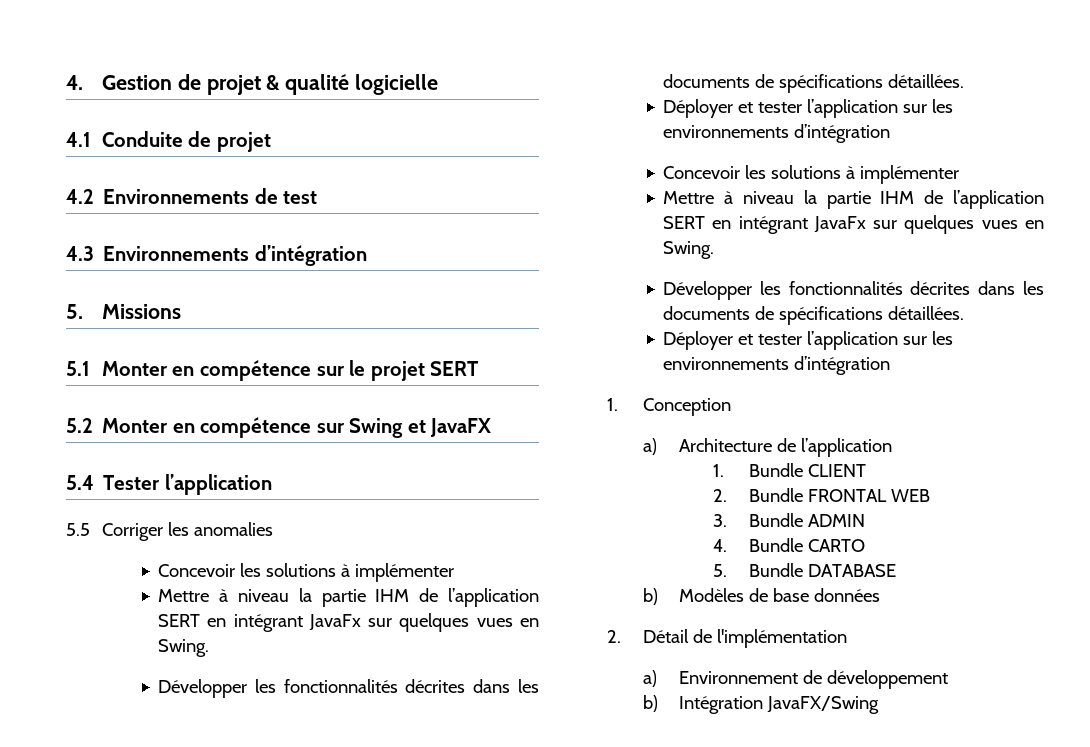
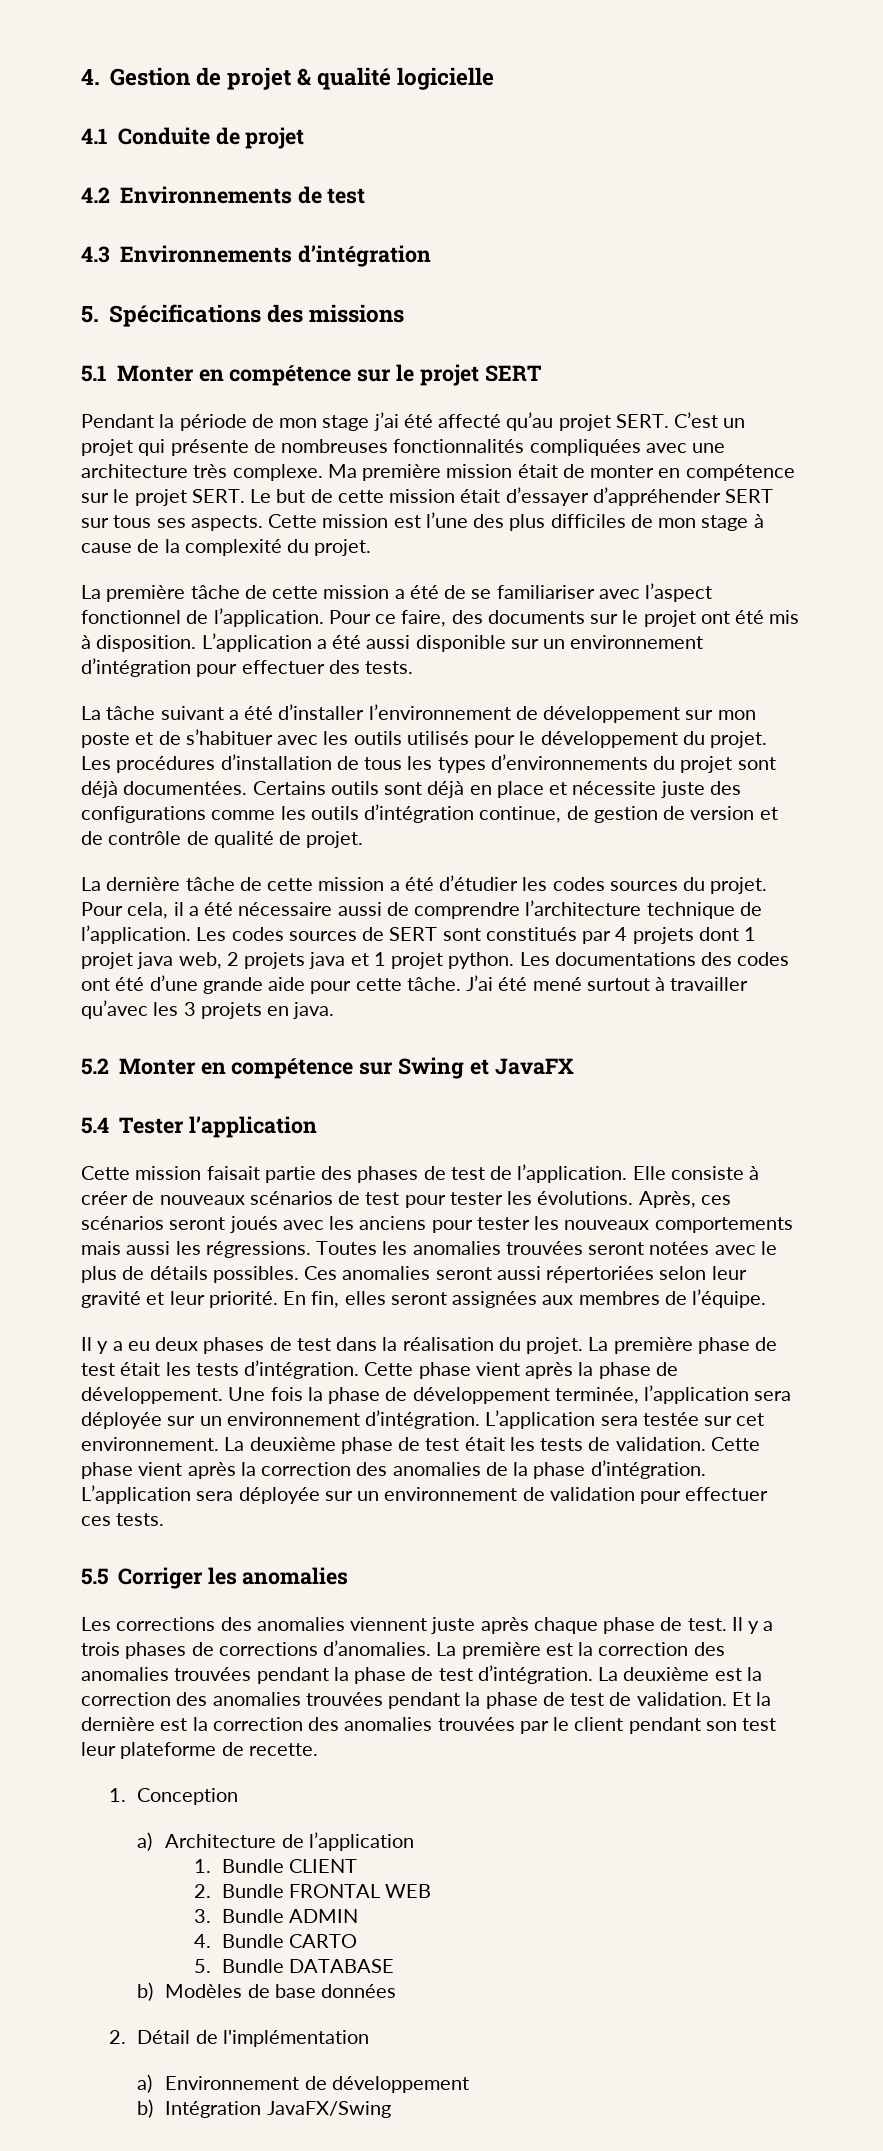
- 5. Missions
+ 5. Spécifications des missions
+ Pendant la période de mon stage j’ai été affecté qu’au projet SERT. C’est un projet qui présente de nombreuses fonctionnalités compliquées avec une architecture très complexe. Ma première mission était de monter en compétence sur le projet SERT. Le but de cette mission était d’essayer d’appréhender SERT sur tous ses aspects. Cette mission est l’une des plus difficiles de mon stage à cause de la complexité du projet.
+ La première tâche de cette mission a été de se familiariser avec l’aspect fonctionnel de l’application. Pour ce faire, des documents sur le projet ont été mis à disposition. L’application a été aussi disponible sur un environnement d’intégration pour effectuer des tests.
+ La tâche suivant a été d’installer l’environnement de développement sur mon poste et de s’habituer avec les outils utilisés pour le développement du projet. Les procédures d’installation de tous les types d’environnements du projet sont déjà documentées. Certains outils sont déjà en place et nécessite juste des configurations comme les outils d’intégration continue, de gestion de version et de contrôle de qualité de projet.
+ La dernière tâche de cette mission a été d’étudier les codes sources du projet. Pour cela, il a été nécessaire aussi de comprendre l’architecture technique de l’application. Les codes sources de SERT sont constitués par 4 projets dont 1 projet java web, 2 projets java et 1 projet python. Les documentations des codes ont été d’une grande aide pour cette tâche. J’ai été mené surtout à travailler qu’avec les 3 projets en java.
+ Cette mission faisait partie des phases de test de l’application. Elle consiste à créer de nouveaux scénarios de test pour tester les évolutions. Après, ces scénarios seront joués avec les anciens pour tester les nouveaux comportements mais aussi les régressions. Toutes les anomalies trouvées seront notées avec le plus de détails possibles. Ces anomalies seront aussi répertoriées selon leur gravité et leur priorité. En fin, elles seront assignées aux membres de l’équipe.
+ Il y a eu deux phases de test dans la réalisation du projet. La première phase de test était les tests d’intégration. Cette phase vient après la phase de développement. Une fois la phase de développement terminée, l’application sera déployée sur un environnement d’intégration. L’application sera testée sur cet environnement. La deuxième phase de test était les tests de validation. Cette phase vient après la correction des anomalies de la phase d’intégration. L’application sera déployée sur un environnement de validation pour effectuer ces tests.
  5.5 Corriger les anomalies
- Concevoir les solutions à implémenter
- Mettre à niveau la partie IHM de l’application SERT en intégrant JavaFx sur quelques vues en Swing.
- Développer les fonctionnalités décrites dans les documents de spécifications détaillées.
- Déployer et tester l’application sur les environnements d’intégration
- Concevoir les solutions à implémenter
- Mettre à niveau la partie IHM de l’application SERT en intégrant JavaFx sur quelques vues en Swing.
- Développer les fonctionnalités décrites dans les documents de spécifications détaillées.
- Déployer et tester l’application sur les environnements d’intégration
+ Les corrections des anomalies viennent juste après chaque phase de test. Il y a trois phases de corrections d’anomalies. La première est la correction des anomalies trouvées pendant la phase de test d’intégration. La deuxième est la correction des anomalies trouvées pendant la phase de test de validation. Et la dernière est la correction des anomalies trouvées par le client pendant son test leur plateforme de recette.

